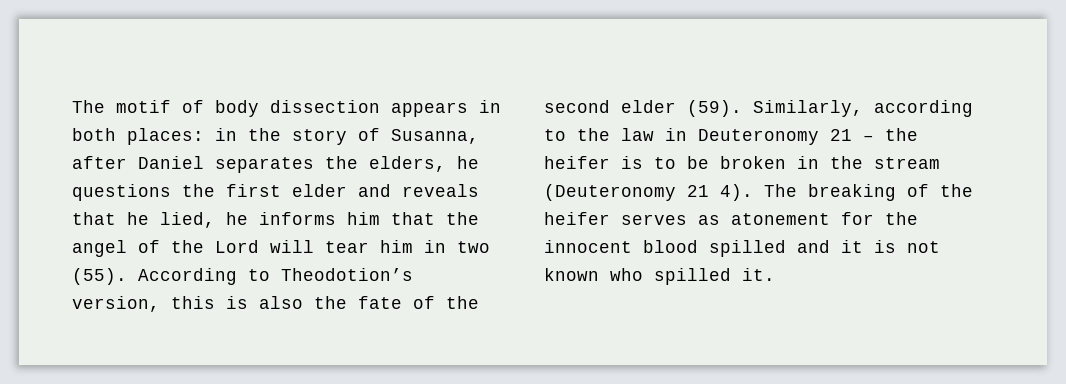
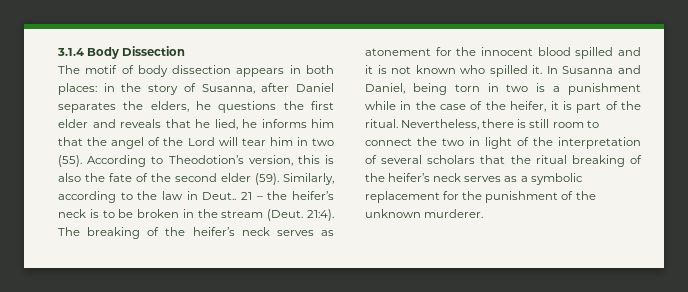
+ 3.1.4 Body Dissection
- Similarly, according to the law in Deuteronomy 21 – the heifer is to be broken in the stream (Deuteronomy 21 4).
+ Similarly, according to the law in Deut.. 21 – the heifer’s neck is to be broken in the stream (Deut. 21:4).
- The breaking of the heifer serves as atonement for the innocent blood spilled and it is not known who spilled it.
+ The breaking of the heifer’s neck serves as atonement for the innocent blood spilled and it is not known who spilled it.
+ In Susanna and Daniel, being torn in two is a punishment while in the case of the heifer, it is part of the ritual. Nevertheless, there is still room to connect the two in light of the interpretation of several scholars that the ritual breaking of the heifer’s neck serves as a symbolic replacement for the punishment of the unknown murderer.

